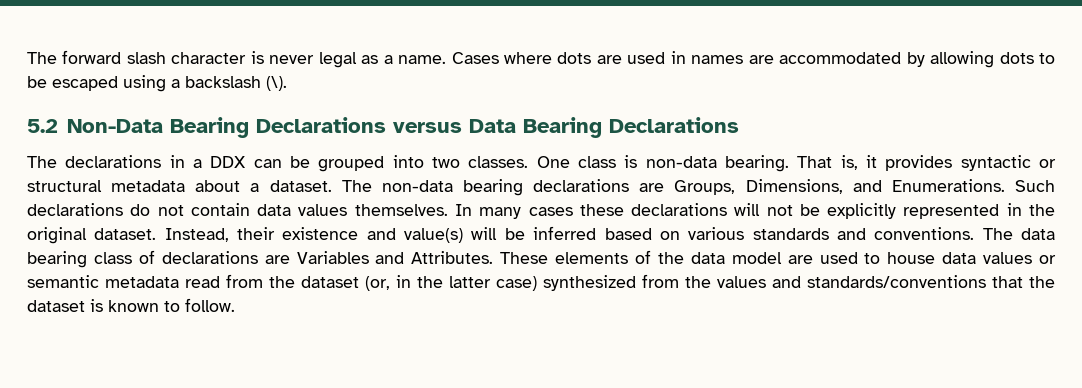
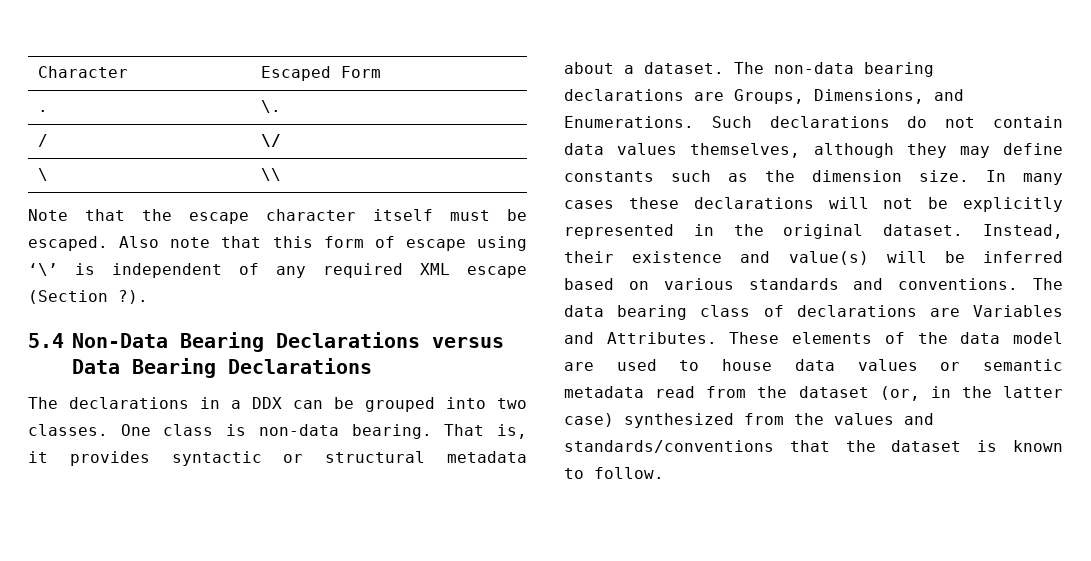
- The forward slash character is never legal as a name. Cases where dots are used in names are accommodated by allowing dots to be escaped using a backslash (\).
- 5.2 Non-Data Bearing Declarations versus Data Bearing Declarations
+ Character | Escaped Form
+ . | \.
+ / | \/
+ \ | \\
+ Note that the escape character itself must be escaped. Also note that this form of escape using ‘\’ is independent of any required XML escape (Section ?).
+ 5.4 Non-Data Bearing Declarations versus Data Bearing Declarations
- Such declarations do not contain data values themselves.
+ Such declarations do not contain data values themselves, although they may define constants such as the dimension size.

